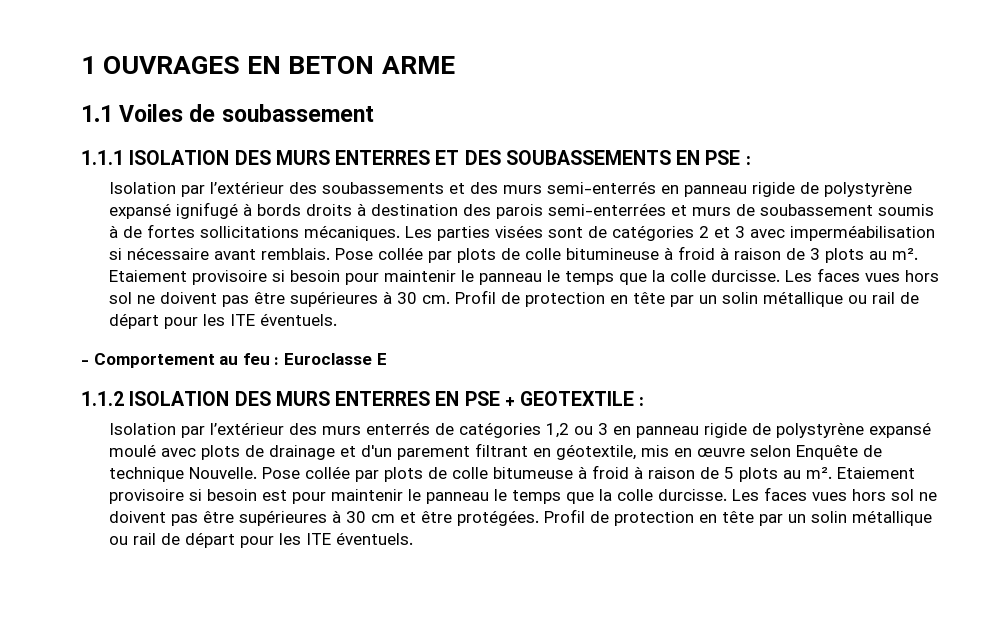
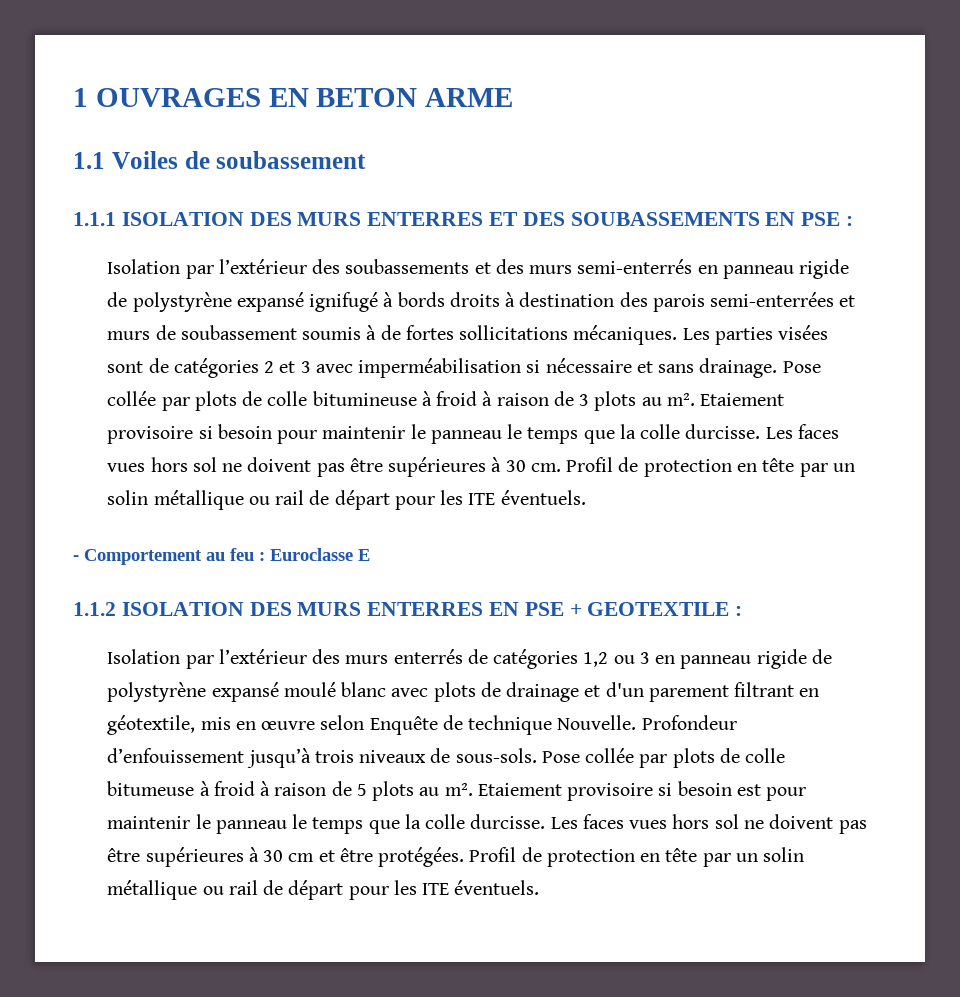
- Les parties visées sont de catégories 2 et 3 avec imperméabilisation si nécessaire avant remblais.
+ Les parties visées sont de catégories 2 et 3 avec imperméabilisation si nécessaire et sans drainage.
- Isolation par l’extérieur des murs enterrés de catégories 1,2 ou 3 en panneau rigide de polystyrène expansé moulé avec plots de drainage et d'un parement filtrant en géotextile, mis en œuvre selon Enquête de technique Nouvelle.
+ Isolation par l’extérieur des murs enterrés de catégories 1,2 ou 3 en panneau rigide de polystyrène expansé moulé blanc avec plots de drainage et d'un parement filtrant en géotextile, mis en œuvre selon Enquête de technique Nouvelle.
+ Profondeur d’enfouissement jusqu’à trois niveaux de sous-sols.

